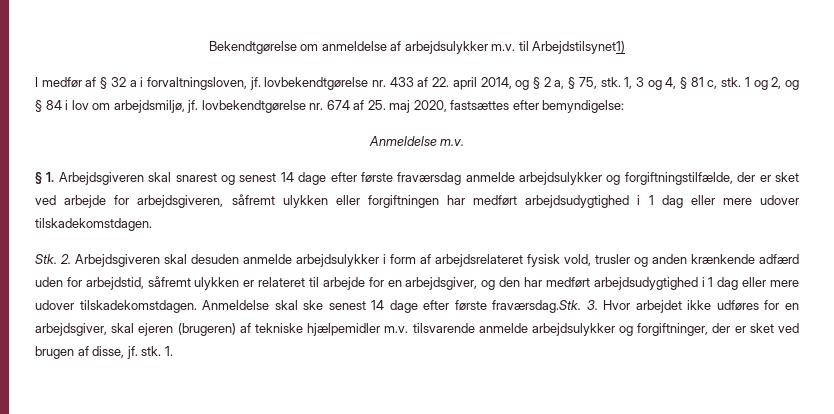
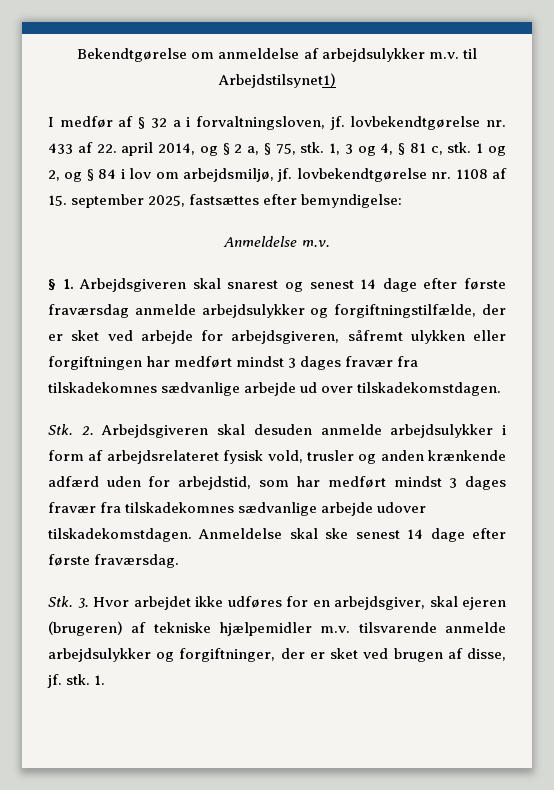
- 1 og 2, og § 84 i lov om arbejdsmiljø, jf. lovbekendtgørelse nr. 674 af 25. maj 2020, fastsættes efter bemyndigelse:
+ 1 og 2, og § 84 i lov om arbejdsmiljø, jf. lovbekendtgørelse nr. 1108 af 15. september 2025, fastsættes efter bemyndigelse:
- § 1. Arbejdsgiveren skal snarest og senest 14 dage efter første fraværsdag anmelde arbejdsulykker og forgiftningstilfælde, der er sket ved arbejde for arbejdsgiveren, såfremt ulykken eller forgiftningen har medført arbejdsudygtighed i 1 dag eller mere udover tilskadekomstdagen.
+ § 1. Arbejdsgiveren skal snarest og senest 14 dage efter første fraværsdag anmelde arbejdsulykker og forgiftningstilfælde, der er sket ved arbejde for arbejdsgiveren, såfremt ulykken eller forgiftningen har medført mindst 3 dages fravær fra tilskadekomnes sædvanlige arbejde ud over tilskadekomstdagen.
- Stk. 2. Arbejdsgiveren skal desuden anmelde arbejdsulykker i form af arbejdsrelateret fysisk vold, trusler og anden krænkende adfærd uden for arbejdstid, såfremt ulykken er relateret til arbejde for en arbejdsgiver, og den har medført arbejdsudygtighed i 1 dag eller mere udover tilskadekomstdagen.
+ Stk. 2. Arbejdsgiveren skal desuden anmelde arbejdsulykker i form af arbejdsrelateret fysisk vold, trusler og anden krænkende adfærd uden for arbejdstid, som har medført mindst 3 dages fravær fra tilskadekomnes sædvanlige arbejde udover tilskadekomstdagen.
- Anmeldelse skal ske senest 14 dage efter første fraværsdag.Stk. 3. Hvor arbejdet ikke udføres for en arbejdsgiver, skal ejeren (brugeren) af tekniske hjælpemidler m.v. tilsvarende anmelde arbejdsulykker og forgiftninger, der er sket ved brugen af disse, jf. stk.
+ Anmeldelse skal ske senest 14 dage efter første fraværsdag.
+ Stk. 3. Hvor arbejdet ikke udføres for en arbejdsgiver, skal ejeren (brugeren) af tekniske hjælpemidler m.v. tilsvarende anmelde arbejdsulykker og forgiftninger, der er sket ved brugen af disse, jf. stk.

